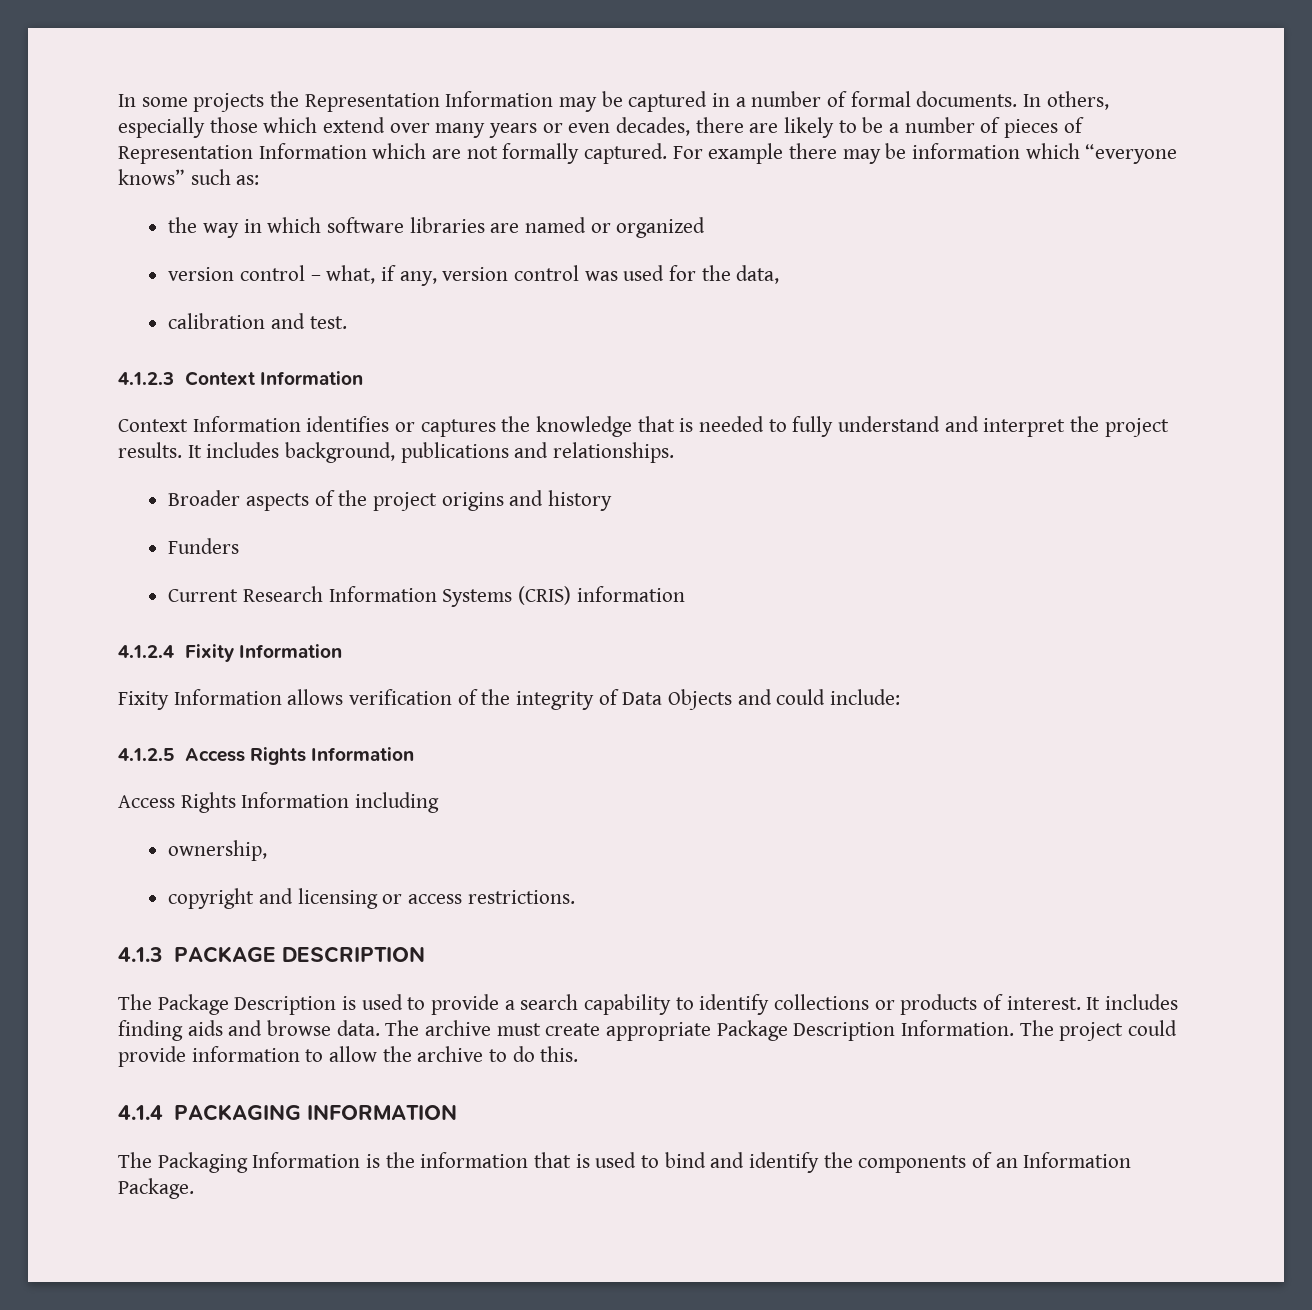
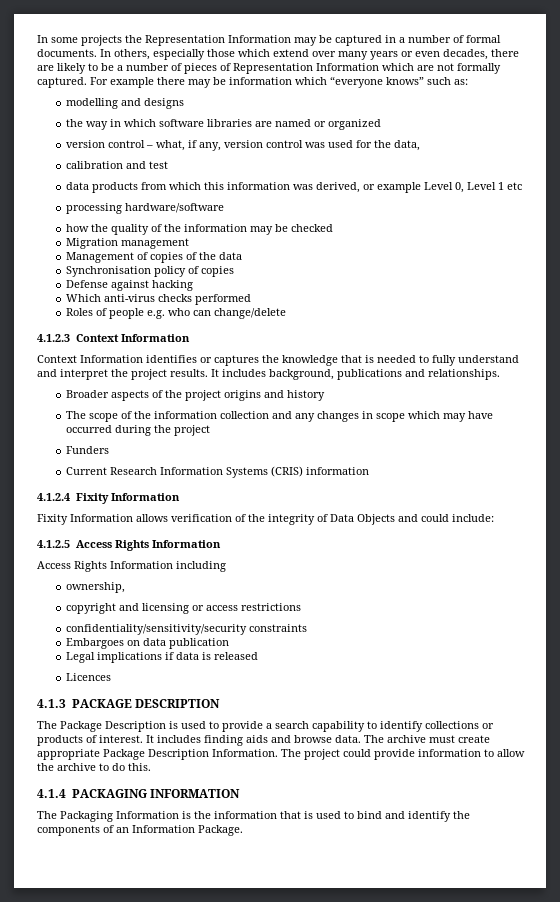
+ modelling and designs
- calibration and test.
+ calibration and test
+ data products from which this information was derived, or example Level 0, Level 1 etc
+ processing hardware/software
+ how the quality of the information may be checked
+ Migration management
+ Management of copies of the data
+ Synchronisation policy of copies
+ Defense against hacking
+ Which anti-virus checks performed
+ Roles of people e.g. who can change/delete
+ The scope of the information collection and any changes in scope which may have occurred during the project
- copyright and licensing or access restrictions.
+ copyright and licensing or access restrictions
+ confidentiality/sensitivity/security constraints
+ Embargoes on data publication
+ Legal implications if data is released
+ Licences

